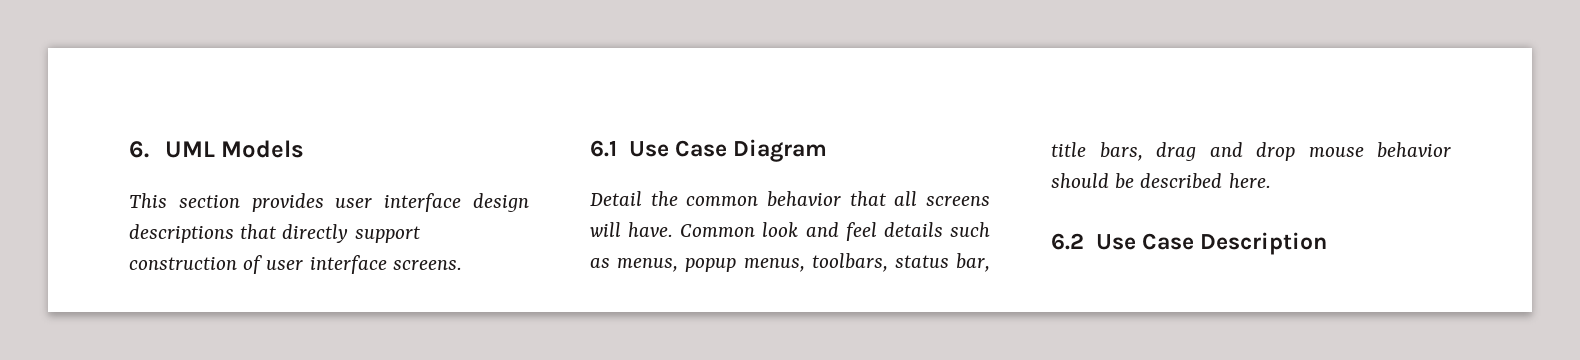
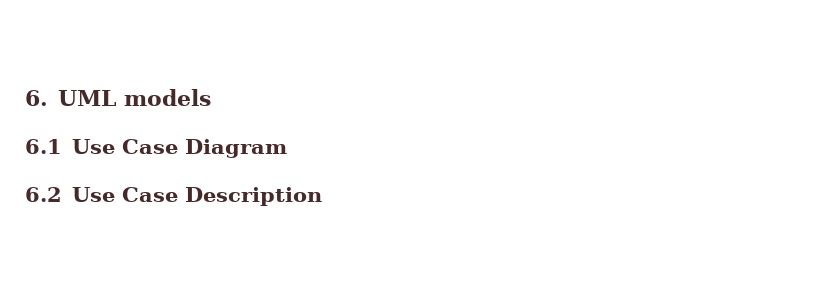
- 6. UML Models
- This section provides user interface design descriptions that directly support construction of user interface screens.
+ 6. UML models
  6.1 Use Case Diagram
- Detail the common behavior that all screens will have. Common look and feel details such as menus, popup menus, toolbars, status bar, title bars, drag and drop mouse behavior should be described here.

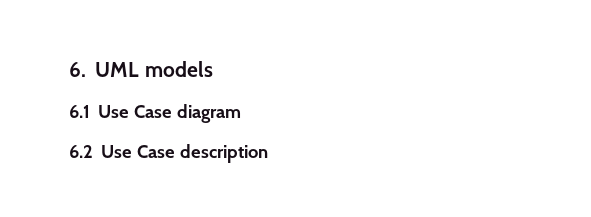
- 6.1 Use Case Diagram
+ 6.1 Use Case diagram
- 6.2 Use Case Description
+ 6.2 Use Case description

